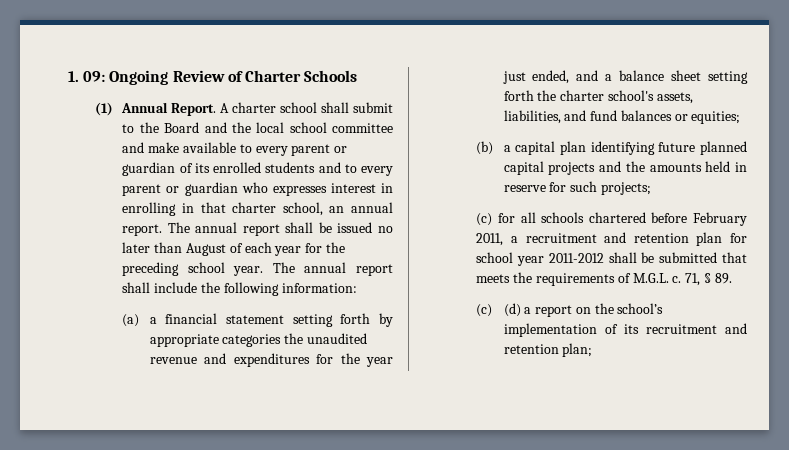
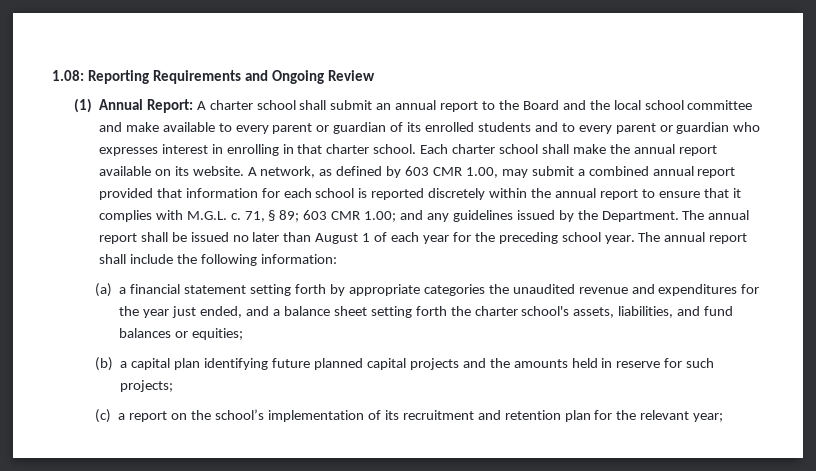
- 1. 09: Ongoing Review of Charter Schools
+ 1.08: Reporting Requirements and Ongoing Review
- (1) Annual Report. A charter school shall submit to the Board and the local school committee and make available to every parent or guardian of its enrolled students and to every parent or guardian who expresses interest in enrolling in that charter school, an annual report.
+ (1) Annual Report: A charter school shall submit an annual report to the Board and the local school committee and make available to every parent or guardian of its enrolled students and to every parent or guardian who expresses interest in enrolling in that charter school. Each charter school shall make the annual report available on its website. A network, as defined by 603 CMR 1.00, may submit a combined annual report provided that information for each school is reported discretely within the annual report to ensure that it complies with M.G.L. c. 71, § 89; 603 CMR 1.00; and any guidelines issued by the Department.
- The annual report shall be issued no later than August of each year for the preceding school year.
+ The annual report shall be issued no later than August 1 of each year for the preceding school year.
- (c) for all schools chartered before February 2011, a recruitment and retention plan for school year 2011-2012 shall be submitted that meets the requirements of M.G.L. c. 71, § 89.
- (c) (d) a report on the school’s implementation of its recruitment and retention plan;
+ (c) a report on the school’s implementation of its recruitment and retention plan for the relevant year;

